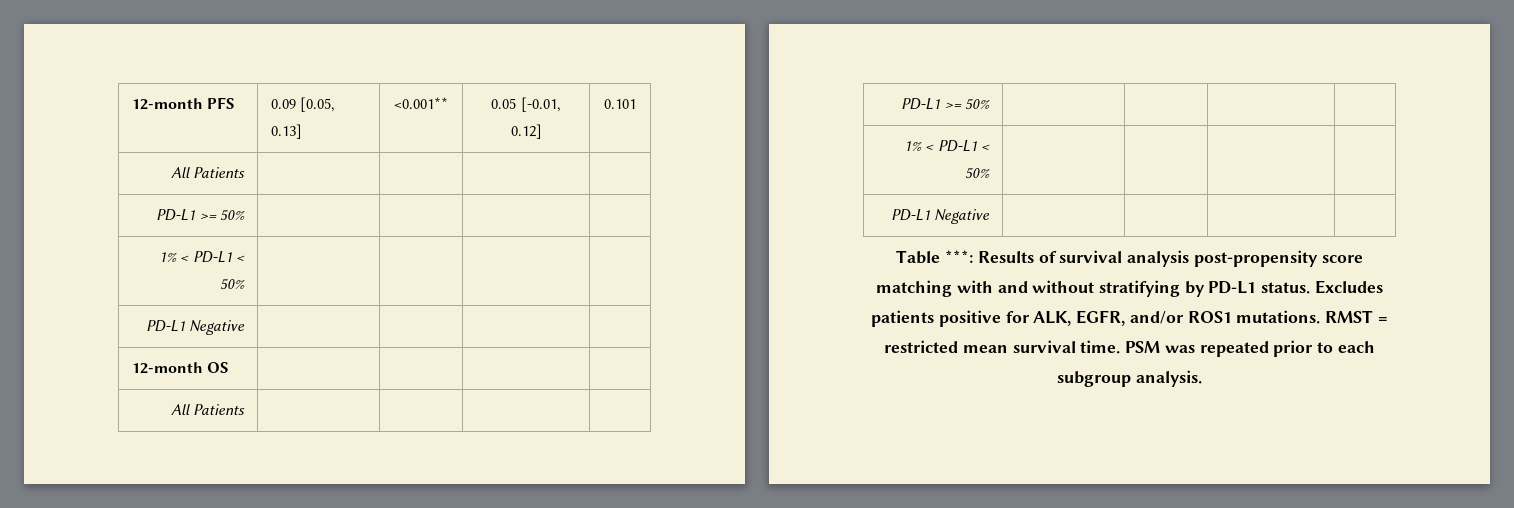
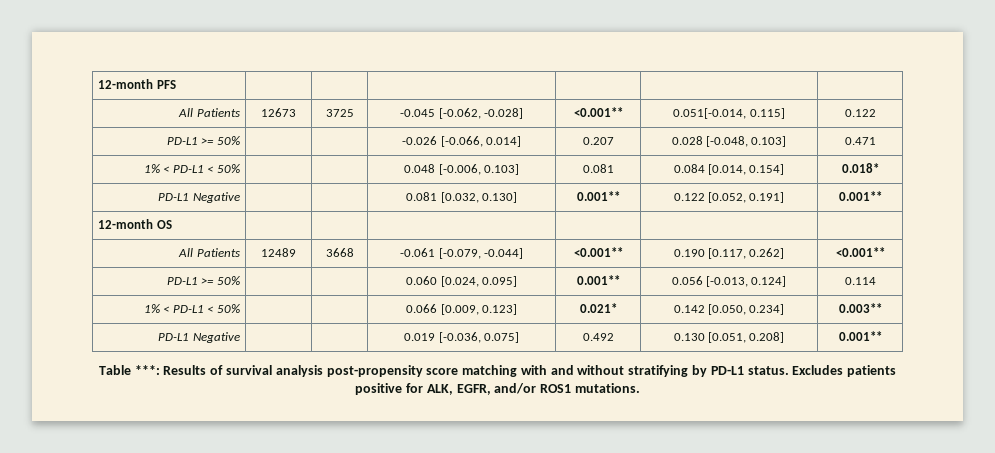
- 12-month PFS | 0.09 [0.05, 0.13] | <0.001** | 0.05 [-0.01, 0.12] | 0.101
- All Patients | | | |
- PD-L1 >= 50% | | | |
- 1% < PD-L1 < 50% | | | |
- PD-L1 Negative | | | |
+ 12-month PFS | | | | | |
+ All Patients | 12673 | 3725 | -0.045 [-0.062, -0.028] | <0.001** | 0.051[-0.014, 0.115] | 0.122
+ PD-L1 >= 50% | | | -0.026 [-0.066, 0.014] | 0.207 | 0.028 [-0.048, 0.103] | 0.471
+ 1% < PD-L1 < 50% | | | 0.048 [-0.006, 0.103] | 0.081 | 0.084 [0.014, 0.154] | 0.018*
+ PD-L1 Negative | | | 0.081 [0.032, 0.130] | 0.001** | 0.122 [0.052, 0.191] | 0.001**
- 12-month OS | | | |
- All Patients | | | |
- PD-L1 >= 50% | | | |
- 1% < PD-L1 < 50% | | | |
- PD-L1 Negative | | | |
+ 12-month OS | | | | | |
+ All Patients | 12489 | 3668 | -0.061 [-0.079, -0.044] | <0.001** | 0.190 [0.117, 0.262] | <0.001**
+ PD-L1 >= 50% | | | 0.060 [0.024, 0.095] | 0.001** | 0.056 [-0.013, 0.124] | 0.114
+ 1% < PD-L1 < 50% | | | 0.066 [0.009, 0.123] | 0.021* | 0.142 [0.050, 0.234] | 0.003**
+ PD-L1 Negative | | | 0.019 [-0.036, 0.075] | 0.492 | 0.130 [0.051, 0.208] | 0.001**
- RMST = restricted mean survival time. PSM was repeated prior to each subgroup analysis.

